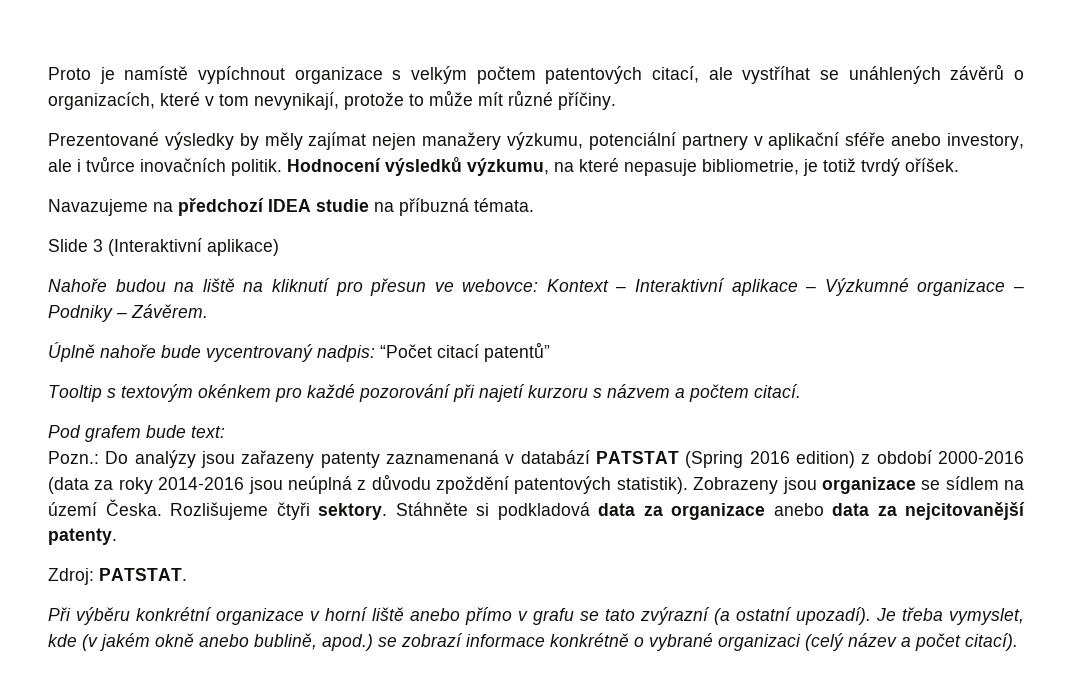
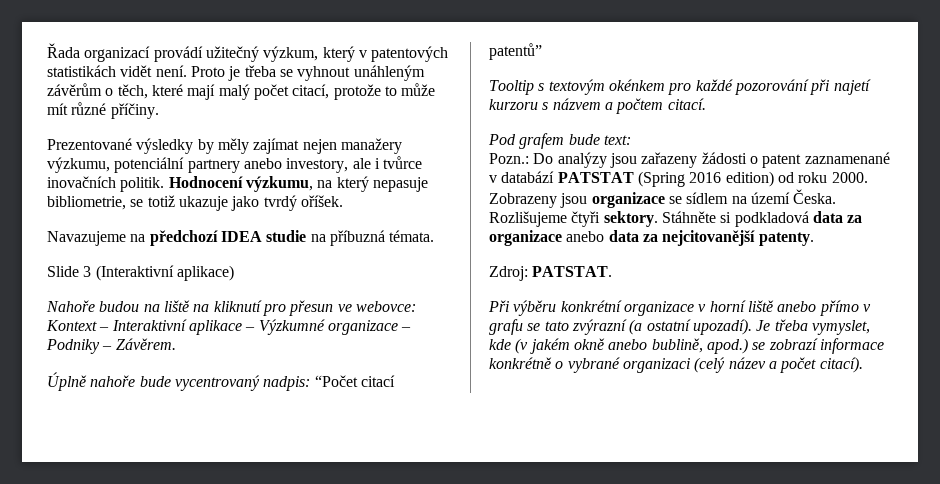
- Proto je namístě vypíchnout organizace s velkým počtem patentových citací, ale vystříhat se unáhlených závěrů o organizacích, které v tom nevynikají, protože to může mít různé příčiny.
+ Řada organizací provádí užitečný výzkum, který v patentových statistikách vidět není. Proto je třeba se vyhnout unáhleným závěrům o těch, které mají malý počet citací, protože to může mít různé příčiny.
- Prezentované výsledky by měly zajímat nejen manažery výzkumu, potenciální partnery v aplikační sféře anebo investory, ale i tvůrce inovačních politik.
+ Prezentované výsledky by měly zajímat nejen manažery výzkumu, potenciální partnery anebo investory, ale i tvůrce inovačních politik.
- Hodnocení výsledků výzkumu, na které nepasuje bibliometrie, je totiž tvrdý oříšek.
+ Hodnocení výzkumu, na který nepasuje bibliometrie, se totiž ukazuje jako tvrdý oříšek.
- Pozn.: Do analýzy jsou zařazeny patenty zaznamenaná v databází PATSTAT (Spring 2016 edition) z období 2000-2016 (data za roky 2014-2016 jsou neúplná z důvodu zpoždění patentových statistik).
+ Pozn.: Do analýzy jsou zařazeny žádosti o patent zaznamenané v databází PATSTAT (Spring 2016 edition) od roku 2000.

